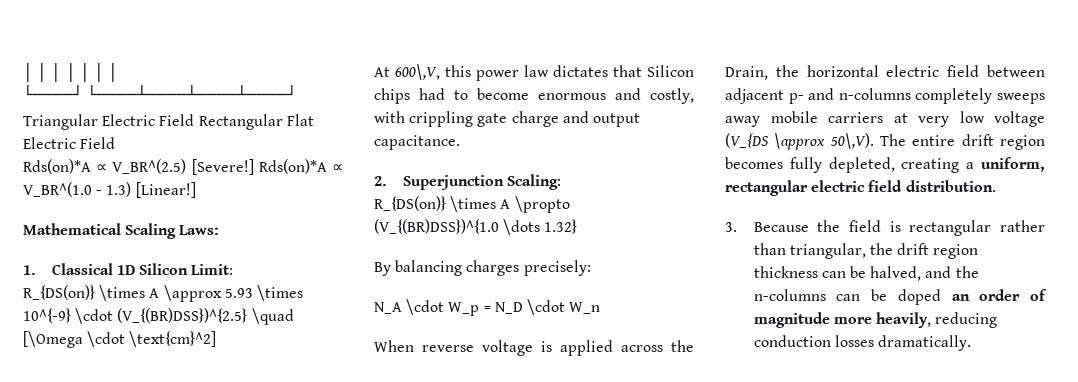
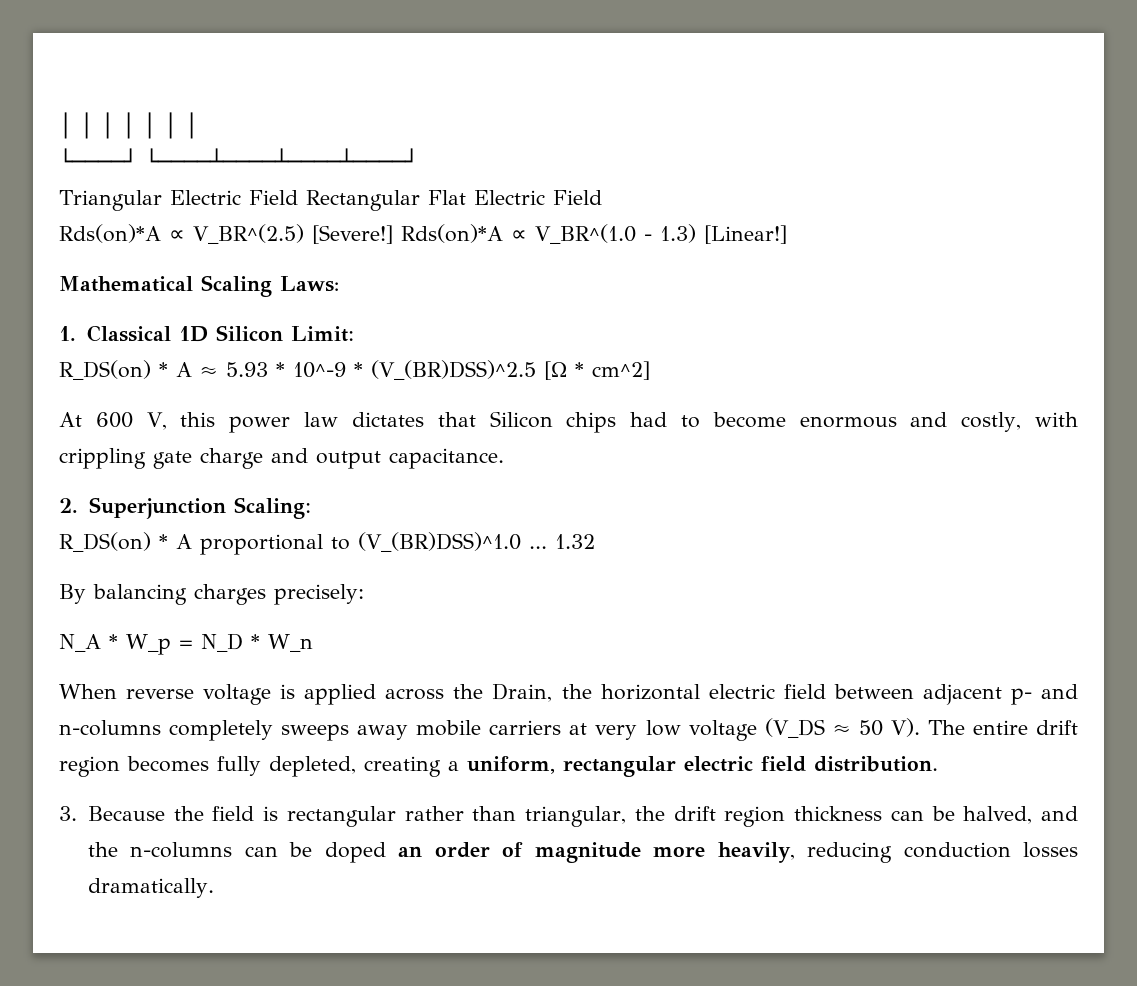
- R_{DS(on)} \times A \approx 5.93 \times 10^{-9} \cdot (V_{(BR)DSS})^{2.5} \quad [\Omega \cdot \text{cm}^2]
+ R_DS(on) * A ≈ 5.93 * 10^-9 * (V_(BR)DSS)^2.5 [Ω * cm^2]
- At 600\,V, this power law dictates that Silicon chips had to become enormous and costly, with crippling gate charge and output capacitance.
+ At 600 V, this power law dictates that Silicon chips had to become enormous and costly, with crippling gate charge and output capacitance.
- R_{DS(on)} \times A \propto (V_{(BR)DSS})^{1.0 \dots 1.32}
+ R_DS(on) * A proportional to (V_(BR)DSS)^1.0 ... 1.32
- N_A \cdot W_p = N_D \cdot W_n
+ N_A * W_p = N_D * W_n
- When reverse voltage is applied across the Drain, the horizontal electric field between adjacent p- and n-columns completely sweeps away mobile carriers at very low voltage (V_{DS \approx 50\,V). The entire drift region becomes fully depleted, creating a uniform, rectangular electric field distribution.
+ When reverse voltage is applied across the Drain, the horizontal electric field between adjacent p- and n-columns completely sweeps away mobile carriers at very low voltage (V_DS ≈ 50 V). The entire drift region becomes fully depleted, creating a uniform, rectangular electric field distribution.

